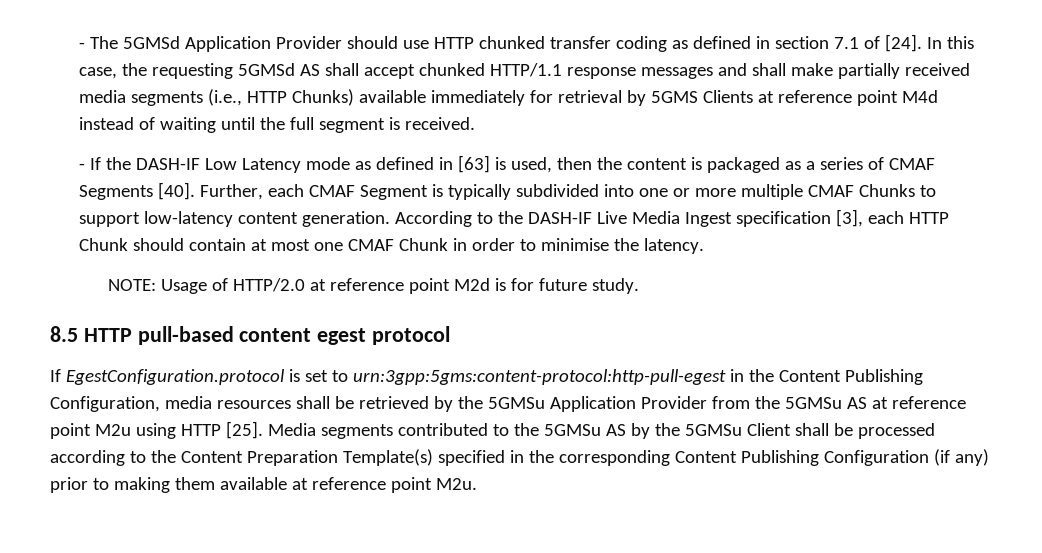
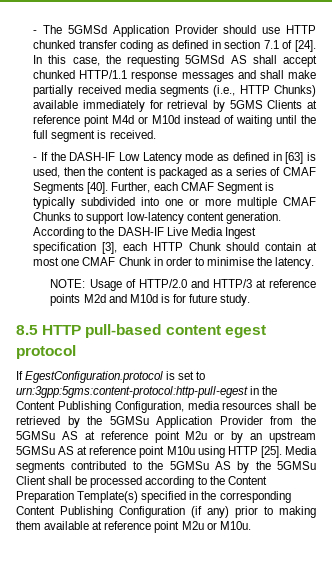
- In this case, the requesting 5GMSd AS shall accept chunked HTTP/1.1 response messages and shall make partially received media segments (i.e., HTTP Chunks) available immediately for retrieval by 5GMS Clients at reference point M4d instead of waiting until the full segment is received.
+ In this case, the requesting 5GMSd AS shall accept chunked HTTP/1.1 response messages and shall make partially received media segments (i.e., HTTP Chunks) available immediately for retrieval by 5GMS Clients at reference point M4d or M10d instead of waiting until the full segment is received.
- NOTE: Usage of HTTP/2.0 at reference point M2d is for future study.
+ NOTE: Usage of HTTP/2.0 and HTTP/3 at reference points M2d and M10d is for future study.
- If EgestConfiguration.protocol is set to urn:3gpp:5gms:content-protocol:http-pull-egest in the Content Publishing Configuration, media resources shall be retrieved by the 5GMSu Application Provider from the 5GMSu AS at reference point M2u using HTTP [25].
+ If EgestConfiguration.protocol is set to urn:3gpp:5gms:content-protocol:http-pull-egest in the Content Publishing Configuration, media resources shall be retrieved by the 5GMSu Application Provider from the 5GMSu AS at reference point M2u or by an upstream 5GMSu AS at reference point M10u using HTTP [25].
- Media segments contributed to the 5GMSu AS by the 5GMSu Client shall be processed according to the Content Preparation Template(s) specified in the corresponding Content Publishing Configuration (if any) prior to making them available at reference point M2u.
+ Media segments contributed to the 5GMSu AS by the 5GMSu Client shall be processed according to the Content Preparation Template(s) specified in the corresponding Content Publishing Configuration (if any) prior to making them available at reference point M2u or M10u.

